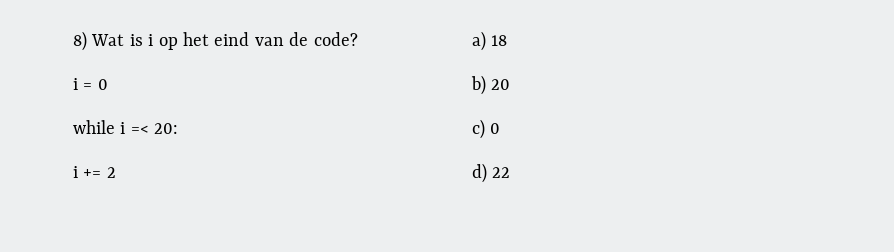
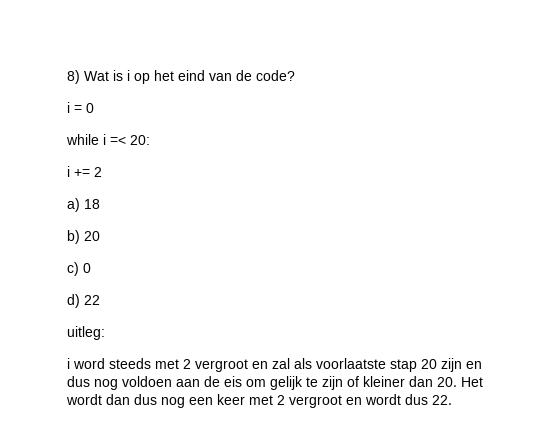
+ uitleg:
+ i word steeds met 2 vergroot en zal als voorlaatste stap 20 zijn en dus nog voldoen aan de eis om gelijk te zijn of kleiner dan 20. Het wordt dan dus nog een keer met 2 vergroot en wordt dus 22.

